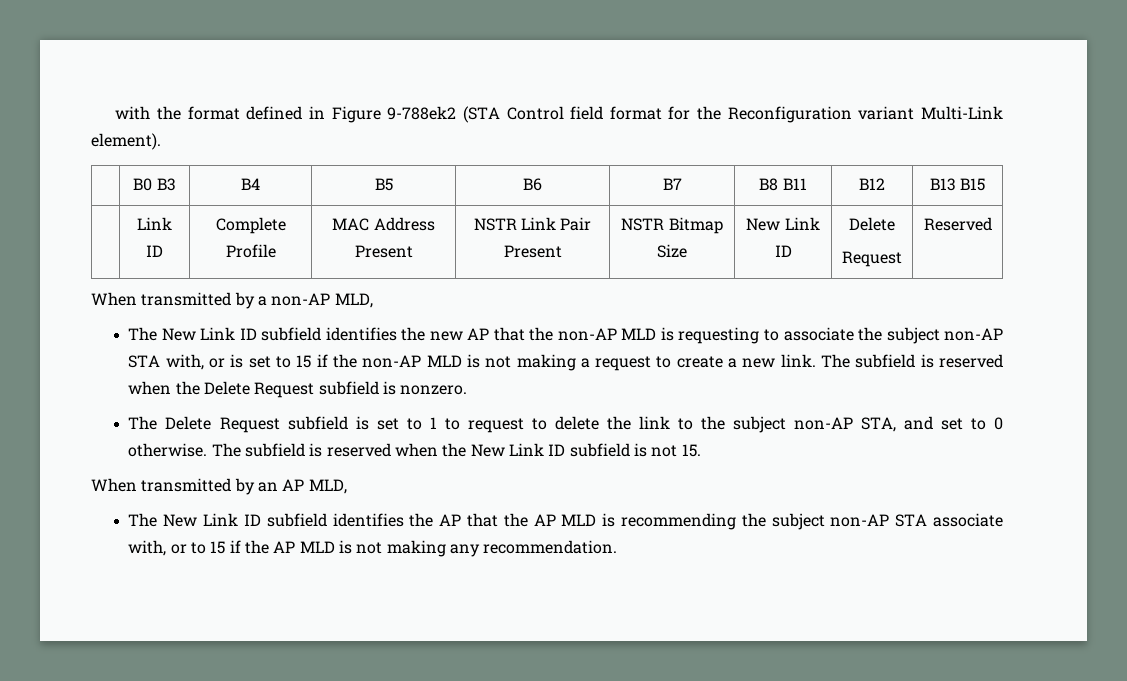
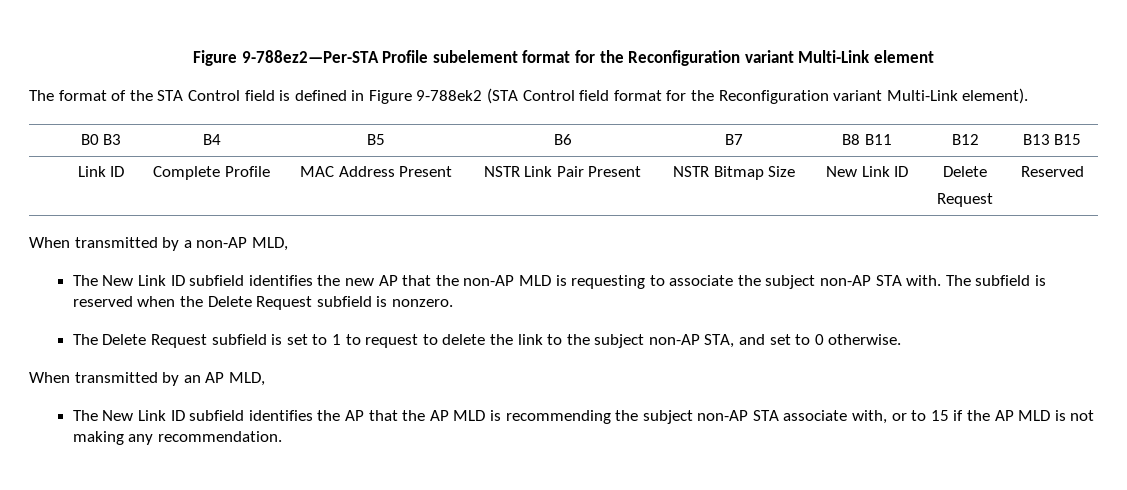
- with the format defined in Figure 9-788ek2 (STA Control field format for the Reconfiguration variant Multi-Link element).
+ Figure 9-788ez2—Per-STA Profile subelement format for the Reconfiguration variant Multi-Link element
+ The format of the STA Control field is defined in Figure 9-788ek2 (STA Control field format for the Reconfiguration variant Multi-Link element).
- The New Link ID subfield identifies the new AP that the non-AP MLD is requesting to associate the subject non-AP STA with, or is set to 15 if the non-AP MLD is not making a request to create a new link.
+ The New Link ID subfield identifies the new AP that the non-AP MLD is requesting to associate the subject non-AP STA with.
- The subfield is reserved when the New Link ID subfield is not 15.

